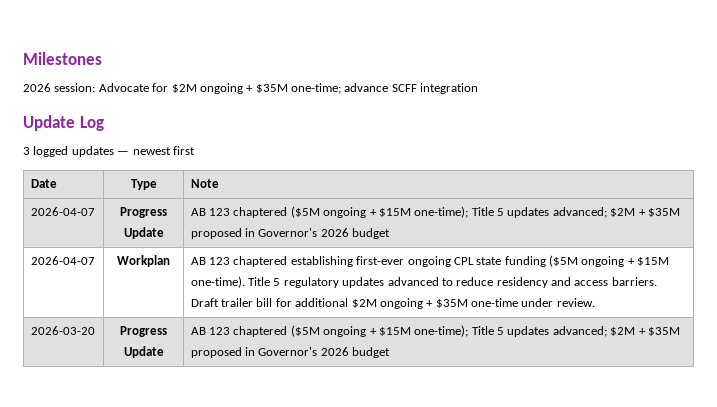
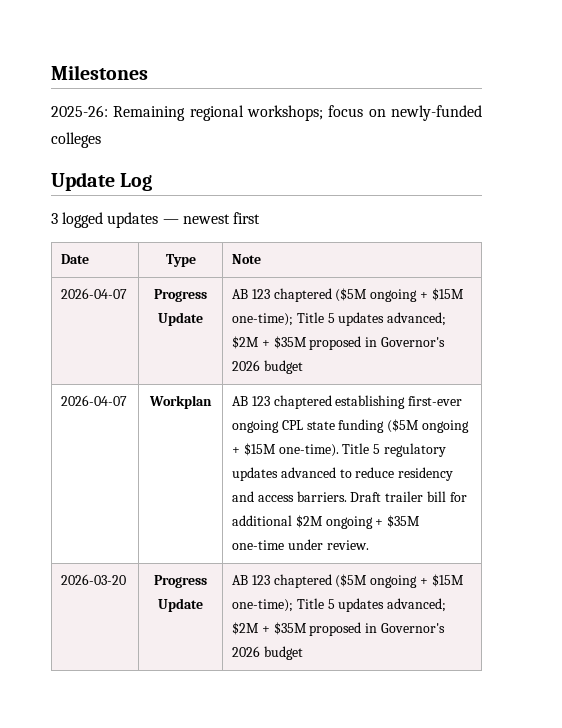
- 2026 session: Advocate for $2M ongoing + $35M one-time; advance SCFF integration
+ 2025-26: Remaining regional workshops; focus on newly-funded colleges

